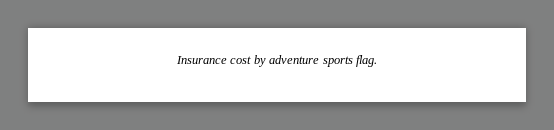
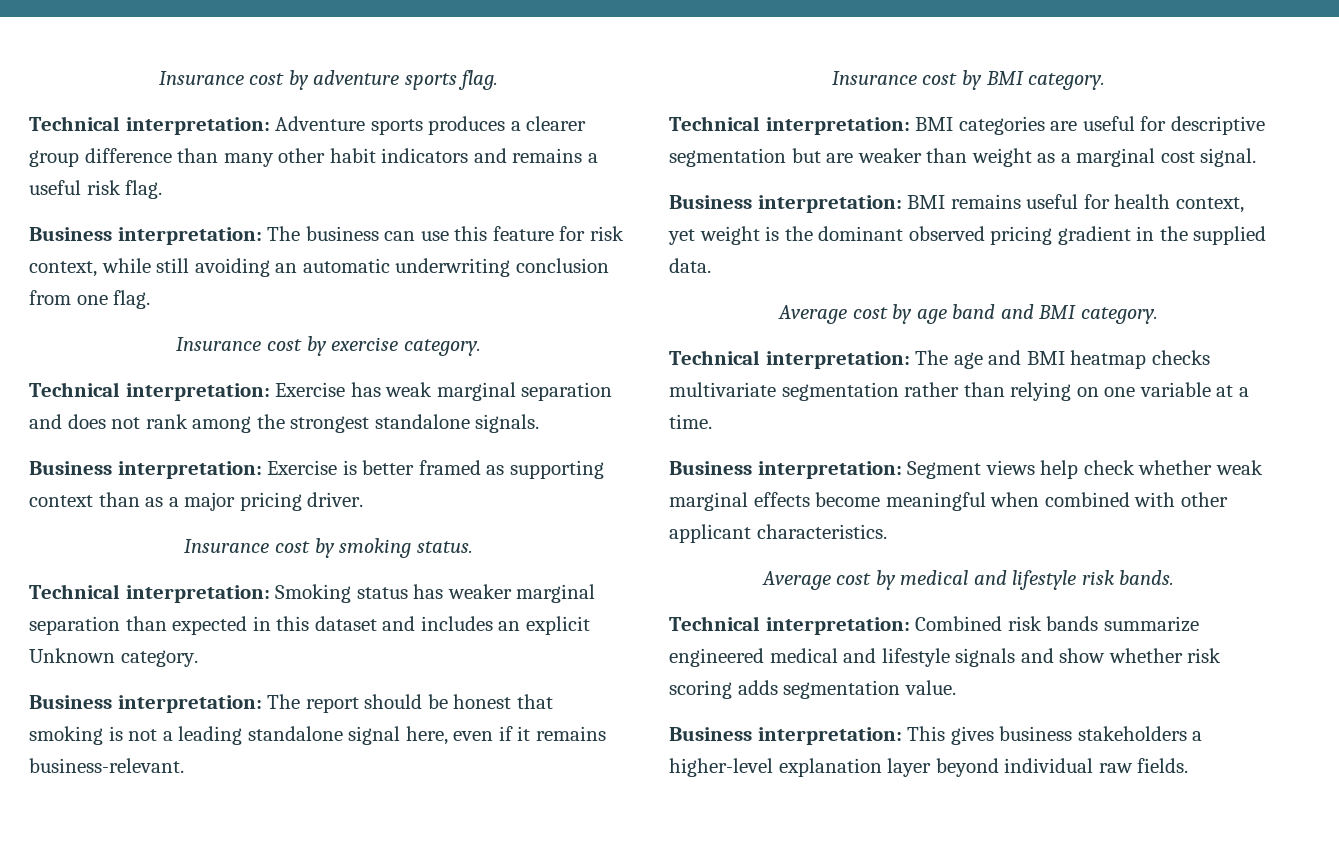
+ Technical interpretation: Adventure sports produces a clearer group difference than many other habit indicators and remains a useful risk flag.
+ Business interpretation: The business can use this feature for risk context, while still avoiding an automatic underwriting conclusion from one flag.
+ Insurance cost by exercise category.
+ Technical interpretation: Exercise has weak marginal separation and does not rank among the strongest standalone signals.
+ Business interpretation: Exercise is better framed as supporting context than as a major pricing driver.
+ Insurance cost by smoking status.
+ Technical interpretation: Smoking status has weaker marginal separation than expected in this dataset and includes an explicit Unknown category.
+ Business interpretation: The report should be honest that smoking is not a leading standalone signal here, even if it remains business-relevant.
+ Insurance cost by BMI category.
+ Technical interpretation: BMI categories are useful for descriptive segmentation but are weaker than weight as a marginal cost signal.
+ Business interpretation: BMI remains useful for health context, yet weight is the dominant observed pricing gradient in the supplied data.
+ Average cost by age band and BMI category.
+ Technical interpretation: The age and BMI heatmap checks multivariate segmentation rather than relying on one variable at a time.
+ Business interpretation: Segment views help check whether weak marginal effects become meaningful when combined with other applicant characteristics.
+ Average cost by medical and lifestyle risk bands.
+ Technical interpretation: Combined risk bands summarize engineered medical and lifestyle signals and show whether risk scoring adds segmentation value.
+ Business interpretation: This gives business stakeholders a higher-level explanation layer beyond individual raw fields.

